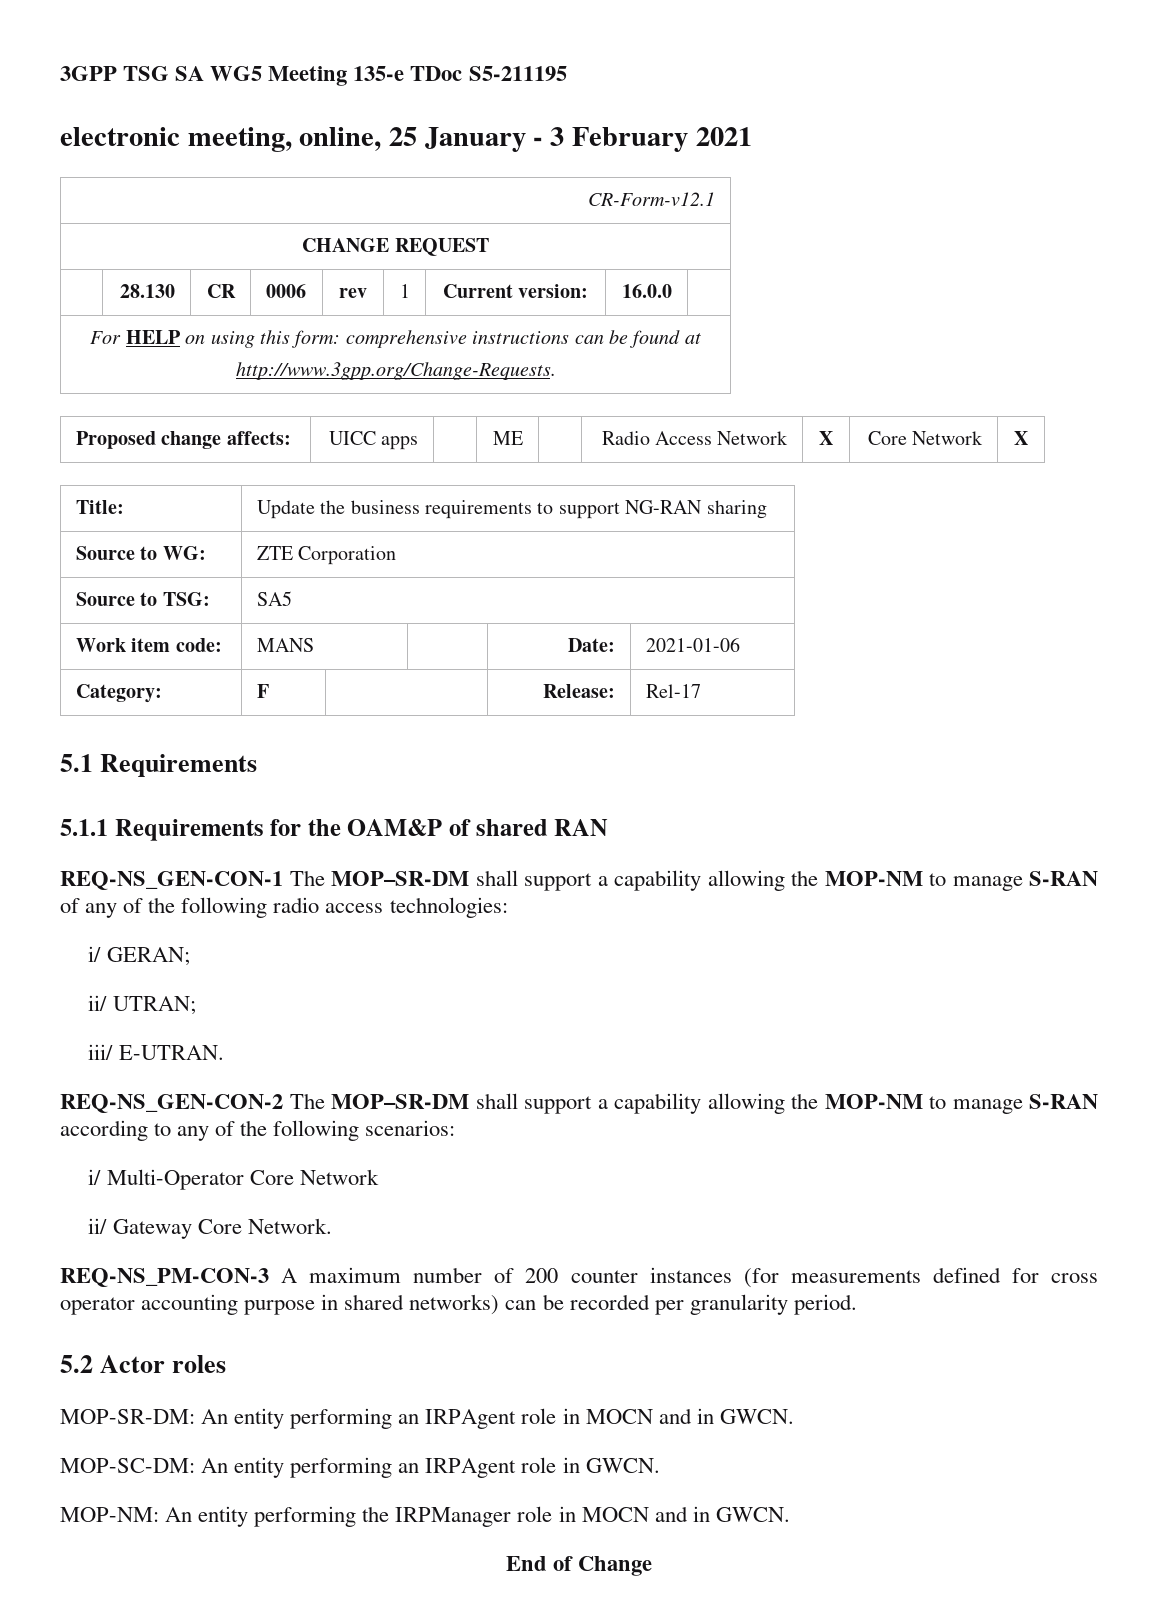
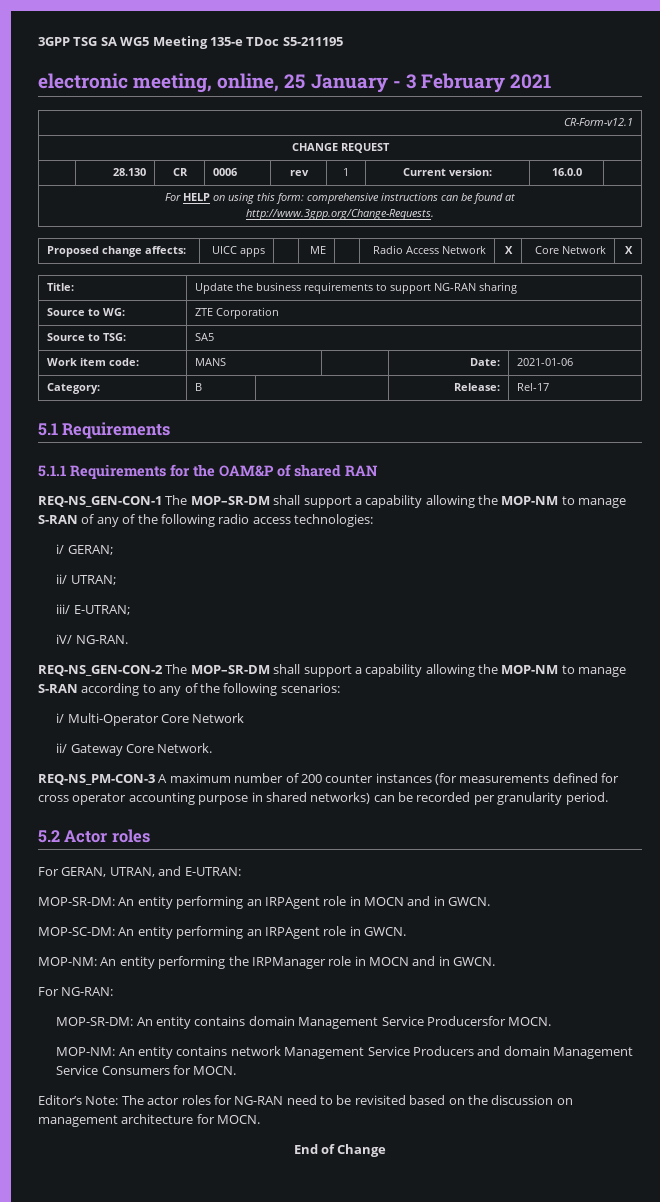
- Category: | F | | Release: | Rel-17
+ Category: | B | | Release: | Rel-17
- iii/ E-UTRAN.
+ iii/ E-UTRAN;
+ iV/ NG-RAN.
+ For GERAN, UTRAN, and E-UTRAN:
+ For NG-RAN:
+ MOP-SR-DM: An entity contains domain Management Service Producersfor MOCN.
+ MOP-NM: An entity contains network Management Service Producers and domain Management Service Consumers for MOCN.
+ Editor’s Note: The actor roles for NG-RAN need to be revisited based on the discussion on management architecture for MOCN.

